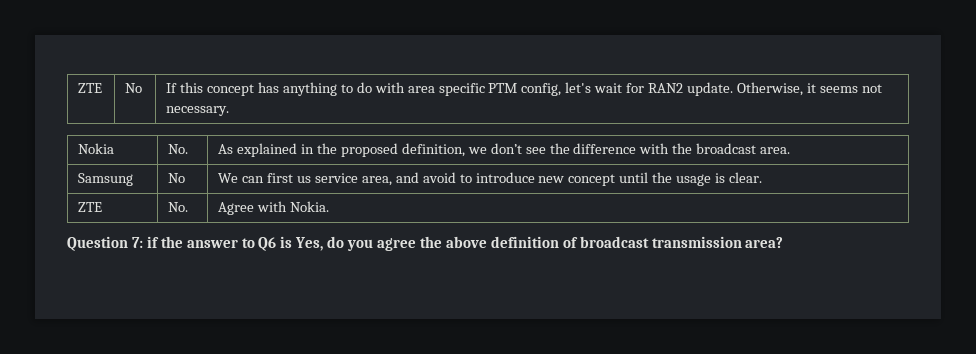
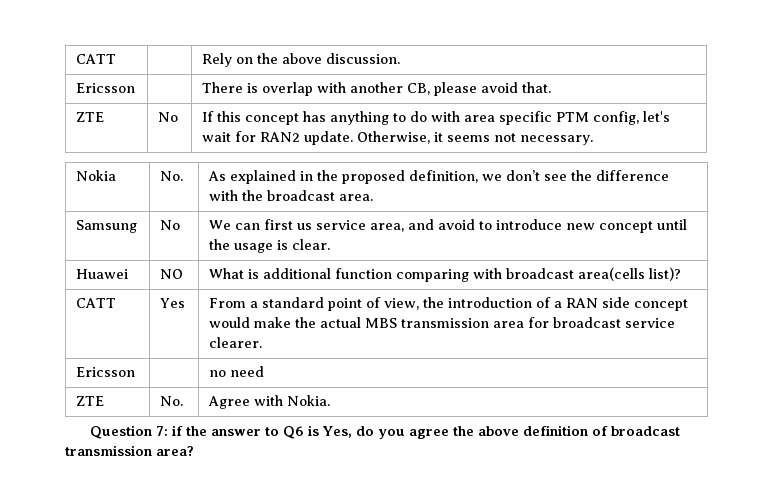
+ CATT | | Rely on the above discussion.
+ Ericsson | | There is overlap with another CB, please avoid that.
+ Huawei | NO | What is additional function comparing with broadcast area(cells list)?
+ CATT | Yes | From a standard point of view, the introduction of a RAN side concept would make the actual MBS transmission area for broadcast service clearer.
+ Ericsson | | no need

